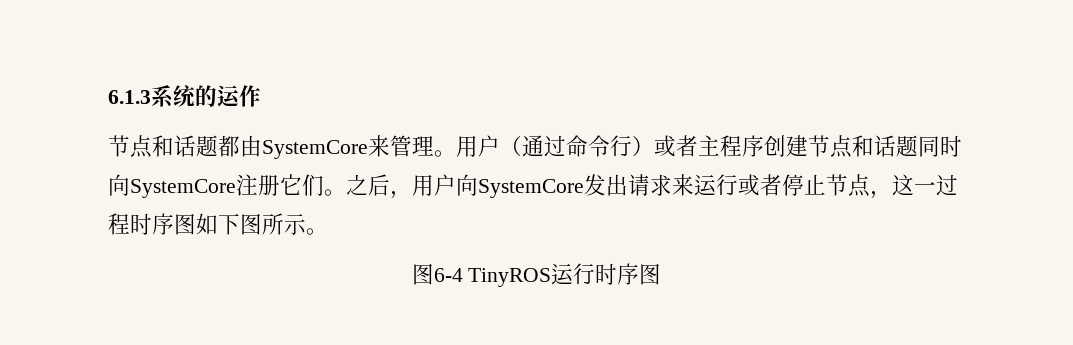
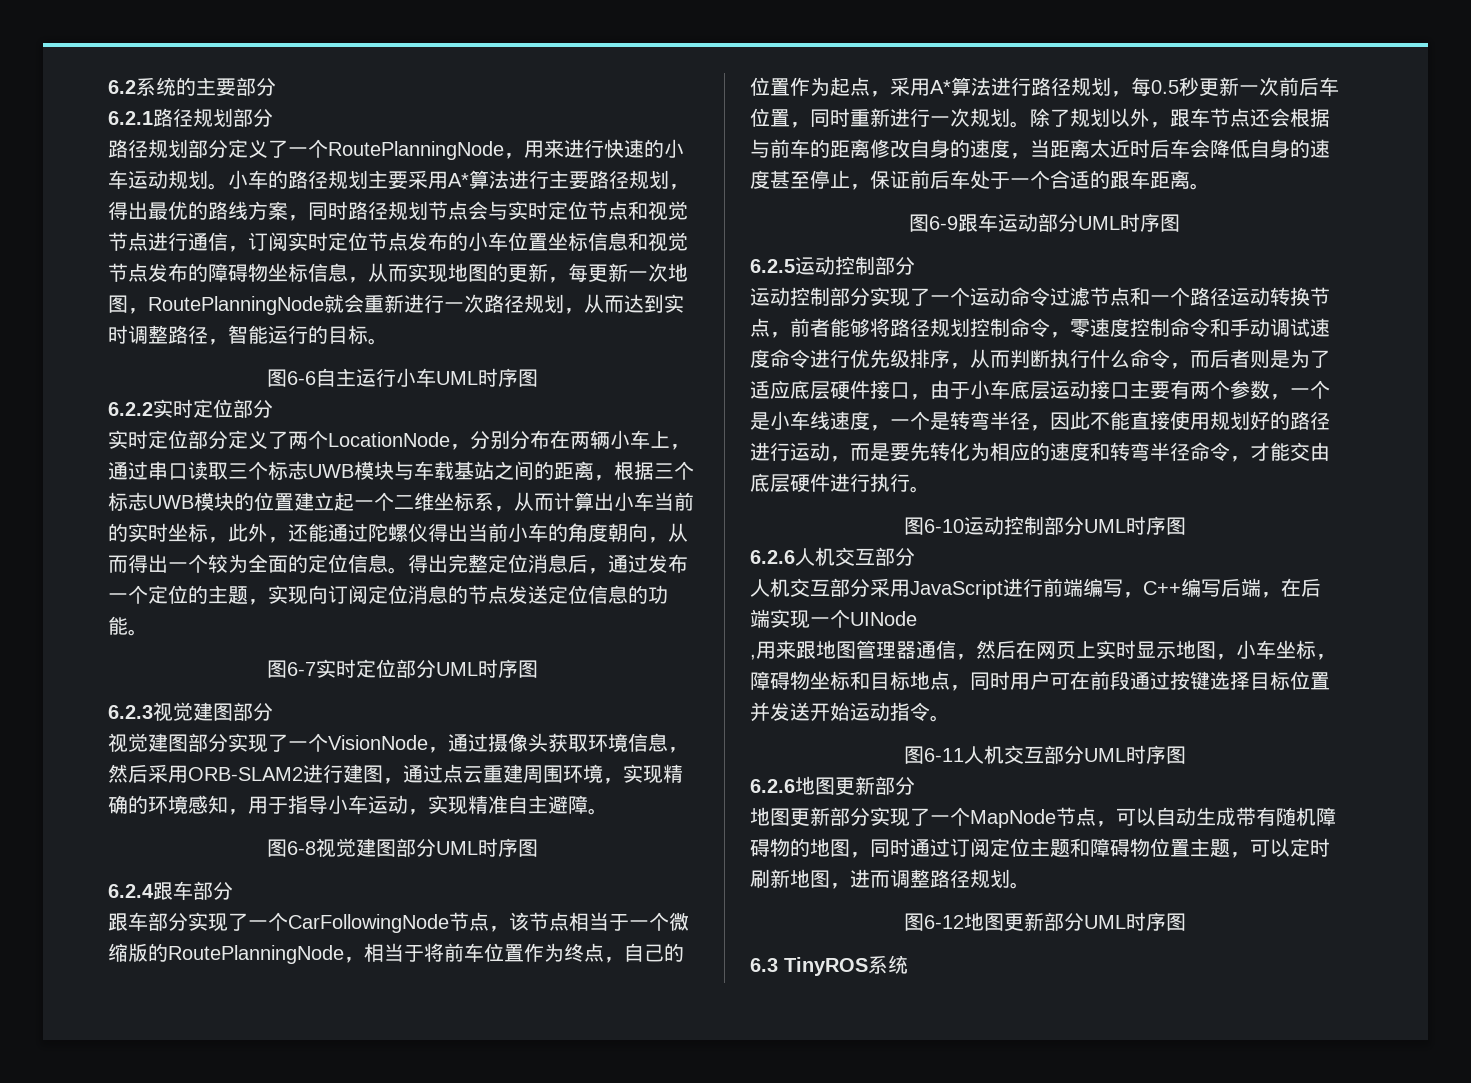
- 6.1.3系统的运作
- 节点和话题都由SystemCore来管理。用户（通过命令行）或者主程序创建节点和话题同时向SystemCore注册它们。之后，用户向SystemCore发出请求来运行或者停止节点，这一过程时序图如下图所示。
- 图6-4 TinyROS运行时序图
+ 6.2系统的主要部分
+ 6.2.1路径规划部分
+ 路径规划部分定义了一个RoutePlanningNode，用来进行快速的小车运动规划。小车的路径规划主要采用A*算法进行主要路径规划，得出最优的路线方案，同时路径规划节点会与实时定位节点和视觉节点进行通信，订阅实时定位节点发布的小车位置坐标信息和视觉节点发布的障碍物坐标信息，从而实现地图的更新，每更新一次地图，RoutePlanningNode就会重新进行一次路径规划，从而达到实时调整路径，智能运行的目标。
+ 图6-6自主运行小车UML时序图
+ 6.2.2实时定位部分
+ 实时定位部分定义了两个LocationNode，分别分布在两辆小车上，通过串口读取三个标志UWB模块与车载基站之间的距离，根据三个标志UWB模块的位置建立起一个二维坐标系，从而计算出小车当前的实时坐标，此外，还能通过陀螺仪得出当前小车的角度朝向，从而得出一个较为全面的定位信息。得出完整定位消息后，通过发布一个定位的主题，实现向订阅定位消息的节点发送定位信息的功能。
+ 图6-7实时定位部分UML时序图
+ 6.2.3视觉建图部分
+ 视觉建图部分实现了一个VisionNode，通过摄像头获取环境信息，然后采用ORB-SLAM2进行建图，通过点云重建周围环境，实现精确的环境感知，用于指导小车运动，实现精准自主避障。
+ 图6-8视觉建图部分UML时序图
+ 6.2.4跟车部分
+ 跟车部分实现了一个CarFollowingNode节点，该节点相当于一个微缩版的RoutePlanningNode，相当于将前车位置作为终点，自己的位置作为起点，采用A*算法进行路径规划，每0.5秒更新一次前后车位置，同时重新进行一次规划。除了规划以外，跟车节点还会根据与前车的距离修改自身的速度，当距离太近时后车会降低自身的速度甚至停止，保证前后车处于一个合适的跟车距离。
+ 图6-9跟车运动部分UML时序图
+ 6.2.5运动控制部分
+ 运动控制部分实现了一个运动命令过滤节点和一个路径运动转换节点，前者能够将路径规划控制命令，零速度控制命令和手动调试速度命令进行优先级排序，从而判断执行什么命令，而后者则是为了适应底层硬件接口，由于小车底层运动接口主要有两个参数，一个是小车线速度，一个是转弯半径，因此不能直接使用规划好的路径进行运动，而是要先转化为相应的速度和转弯半径命令，才能交由底层硬件进行执行。
+ 图6-10运动控制部分UML时序图
+ 6.2.6人机交互部分
+ 人机交互部分采用JavaScript进行前端编写，C++编写后端，在后端实现一个UINode
+ ,用来跟地图管理器通信，然后在网页上实时显示地图，小车坐标，障碍物坐标和目标地点，同时用户可在前段通过按键选择目标位置并发送开始运动指令。
+ 图6-11人机交互部分UML时序图
+ 6.2.6地图更新部分
+ 地图更新部分实现了一个MapNode节点，可以自动生成带有随机障碍物的地图，同时通过订阅定位主题和障碍物位置主题，可以定时刷新地图，进而调整路径规划。
+ 图6-12地图更新部分UML时序图
+ 6.3 TinyROS系统

